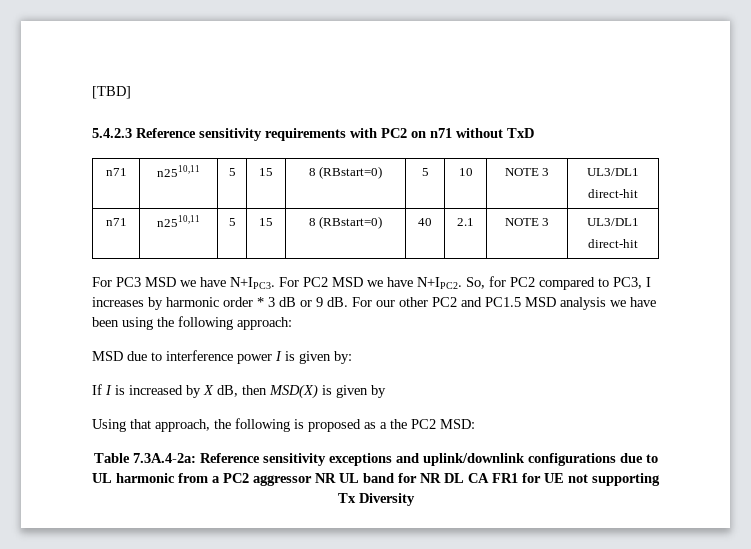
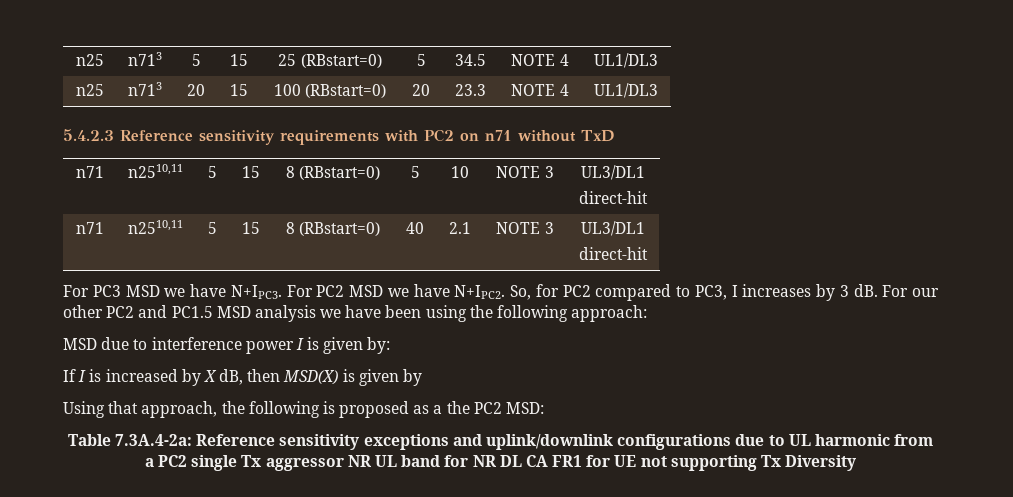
- [TBD]
+ n25 | n713 | 5 | 15 | 25 (RBstart=0) | 5 | 34.5 | NOTE 4 | UL1/DL3
+ n25 | n713 | 20 | 15 | 100 (RBstart=0) | 20 | 23.3 | NOTE 4 | UL1/DL3
- So, for PC2 compared to PC3, I increases by harmonic order * 3 dB or 9 dB.
+ So, for PC2 compared to PC3, I increases by 3 dB.
- Table 7.3A.4-2a: Reference sensitivity exceptions and uplink/downlink configurations due to UL harmonic from a PC2 aggressor NR UL band for NR DL CA FR1 for UE not supporting Tx Diversity
+ Table 7.3A.4-2a: Reference sensitivity exceptions and uplink/downlink configurations due to UL harmonic from a PC2 single Tx aggressor NR UL band for NR DL CA FR1 for UE not supporting Tx Diversity

